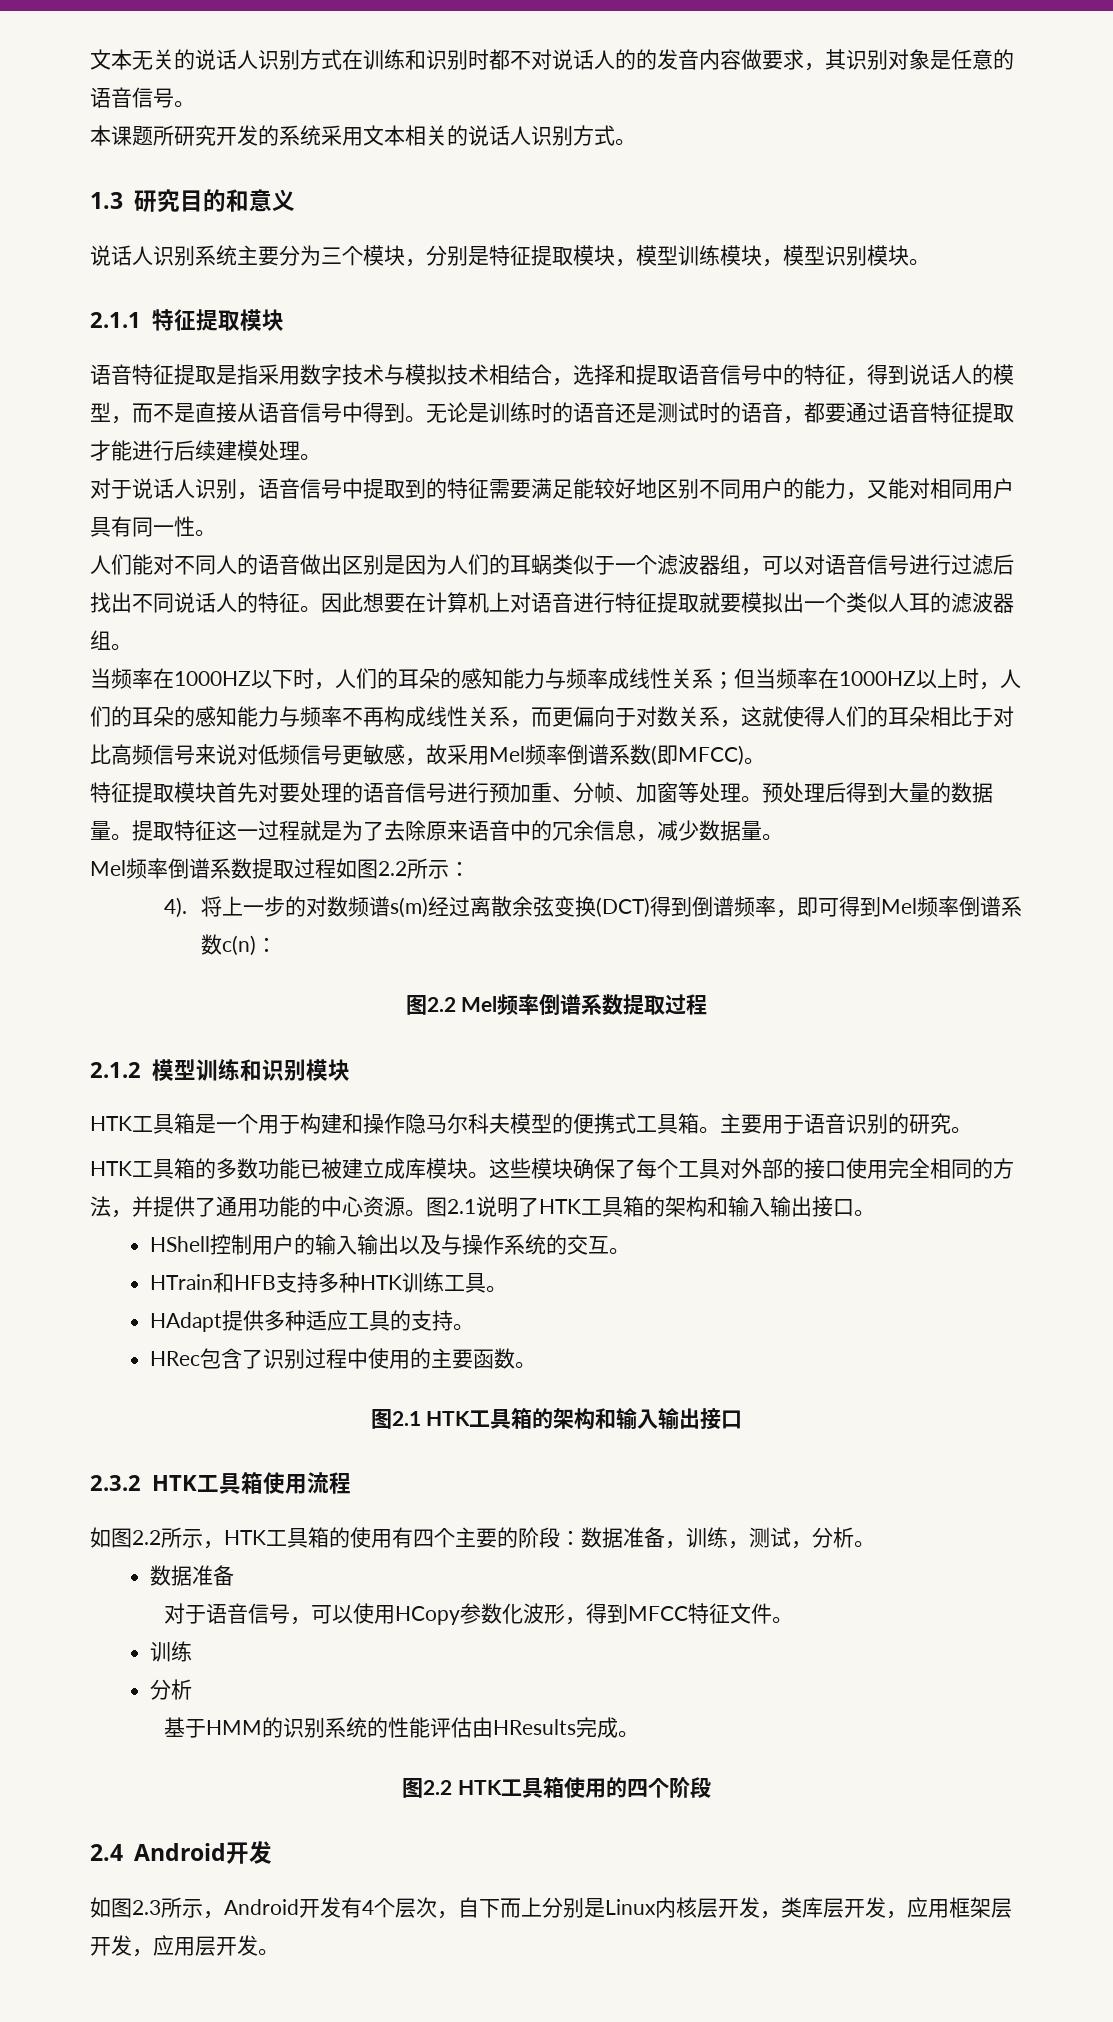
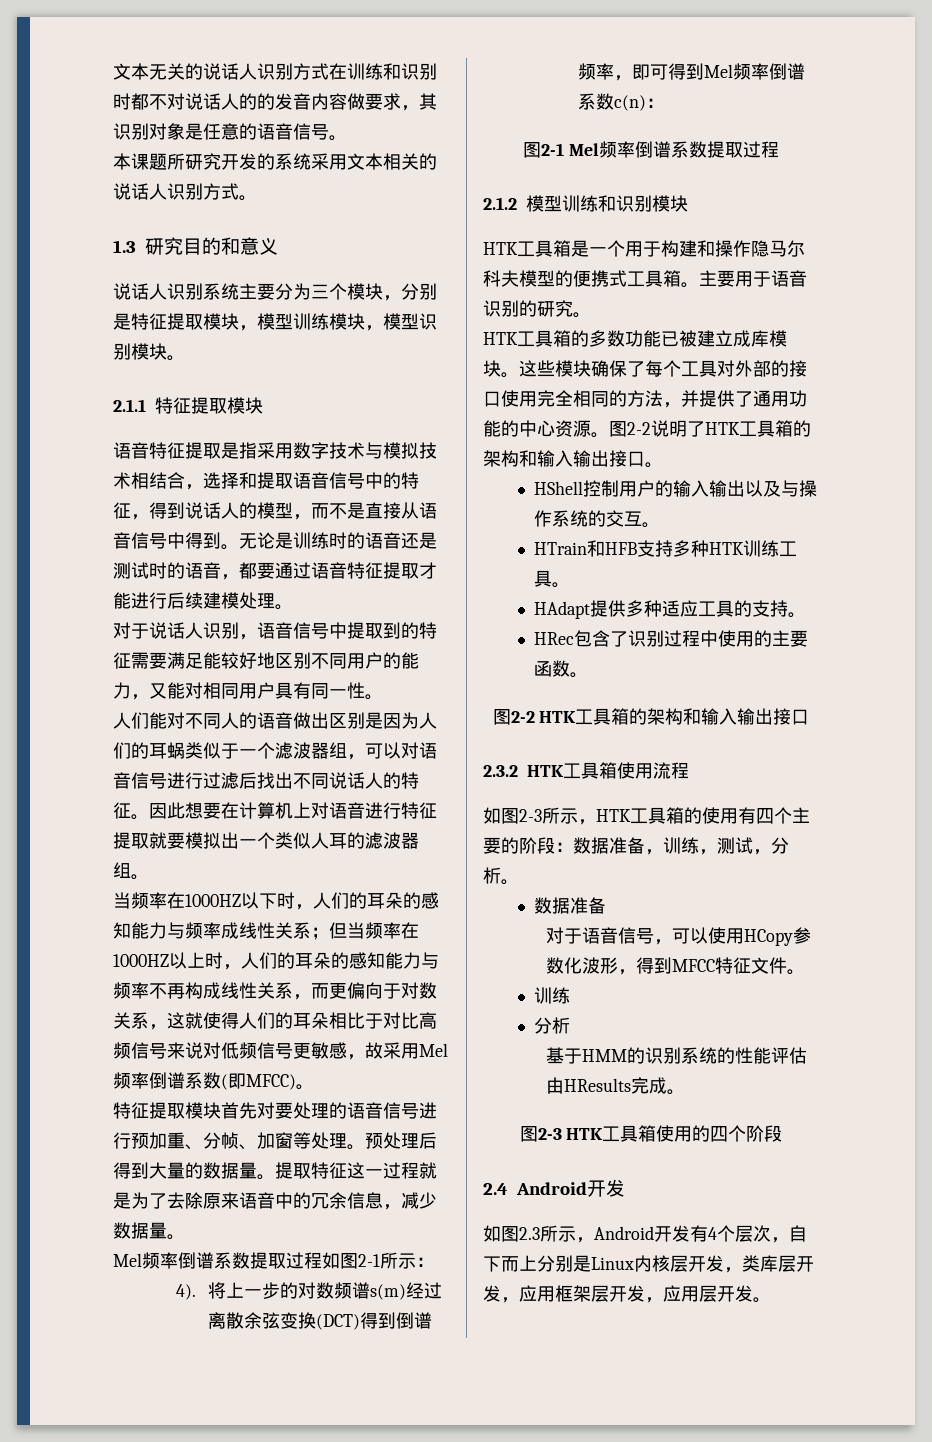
- Mel频率倒谱系数提取过程如图2.2所示：
+ Mel频率倒谱系数提取过程如图2-1所示：
- 图2.2 Mel频率倒谱系数提取过程
+ 图2-1 Mel频率倒谱系数提取过程
- 图2.1说明了HTK工具箱的架构和输入输出接口。
+ 图2-2说明了HTK工具箱的架构和输入输出接口。
- 图2.1 HTK工具箱的架构和输入输出接口
+ 图2-2 HTK工具箱的架构和输入输出接口
- 如图2.2所示，HTK工具箱的使用有四个主要的阶段：数据准备，训练，测试，分析。
+ 如图2-3所示，HTK工具箱的使用有四个主要的阶段：数据准备，训练，测试，分析。
- 图2.2 HTK工具箱使用的四个阶段
+ 图2-3 HTK工具箱使用的四个阶段

